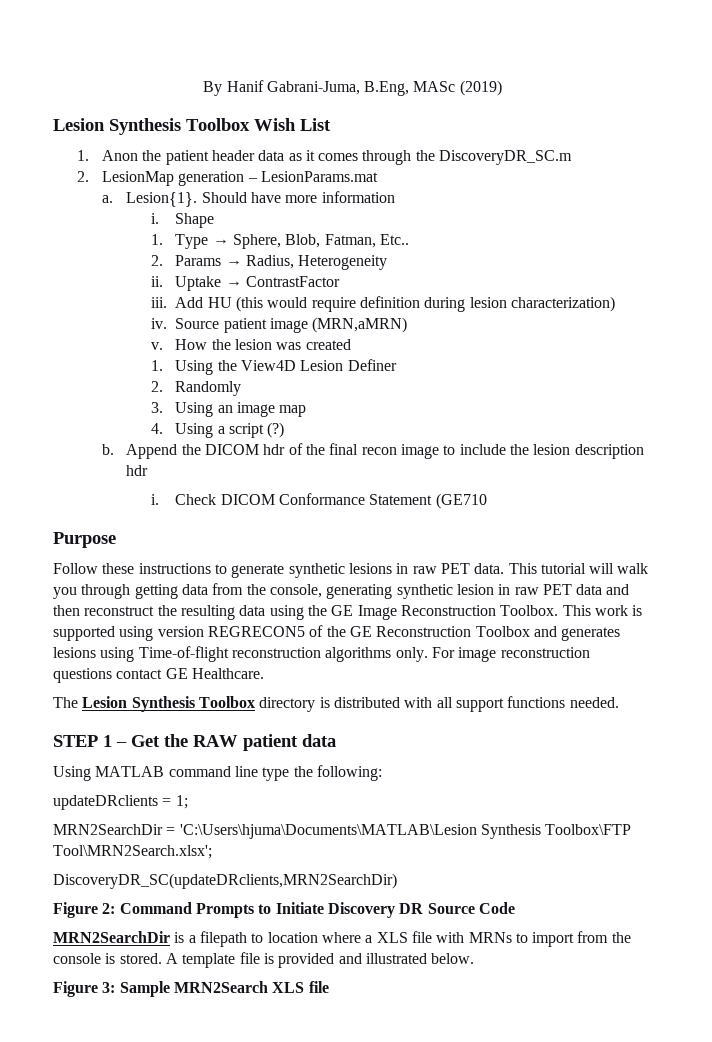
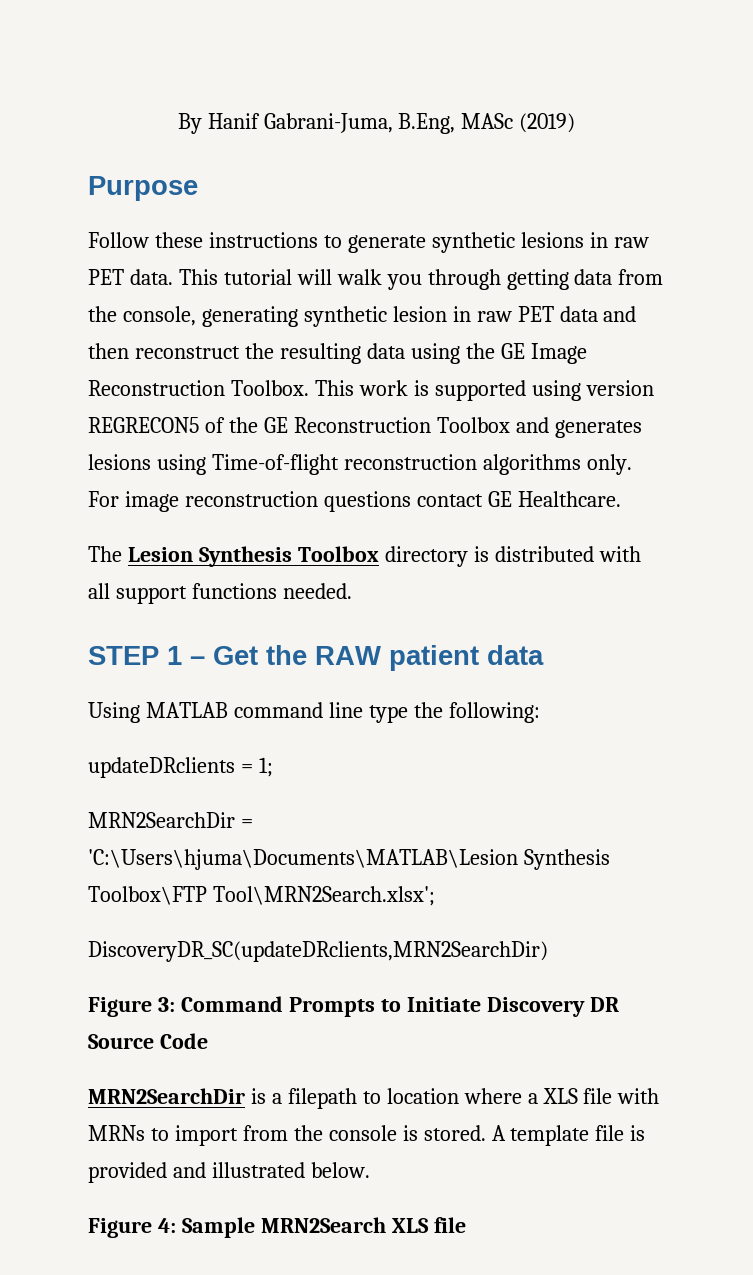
- Lesion Synthesis Toolbox Wish List
- 1. Anon the patient header data as it comes through the DiscoveryDR_SC.m
- 2. LesionMap generation – LesionParams.mat
- a. Lesion{1}. Should have more information
- i. Shape
- 1. Type → Sphere, Blob, Fatman, Etc..
- 2. Params → Radius, Heterogeneity
- ii. Uptake → ContrastFactor
- iii. Add HU (this would require definition during lesion characterization)
- iv. Source patient image (MRN,aMRN)
- v. How the lesion was created
- 1. Using the View4D Lesion Definer
- 2. Randomly
- 3. Using an image map
- 4. Using a script (?)
- b. Append the DICOM hdr of the final recon image to include the lesion description hdr
- i. Check DICOM Conformance Statement (GE710
- Figure 2: Command Prompts to Initiate Discovery DR Source Code
+ Figure 3: Command Prompts to Initiate Discovery DR Source Code
- Figure 3: Sample MRN2Search XLS file
+ Figure 4: Sample MRN2Search XLS file

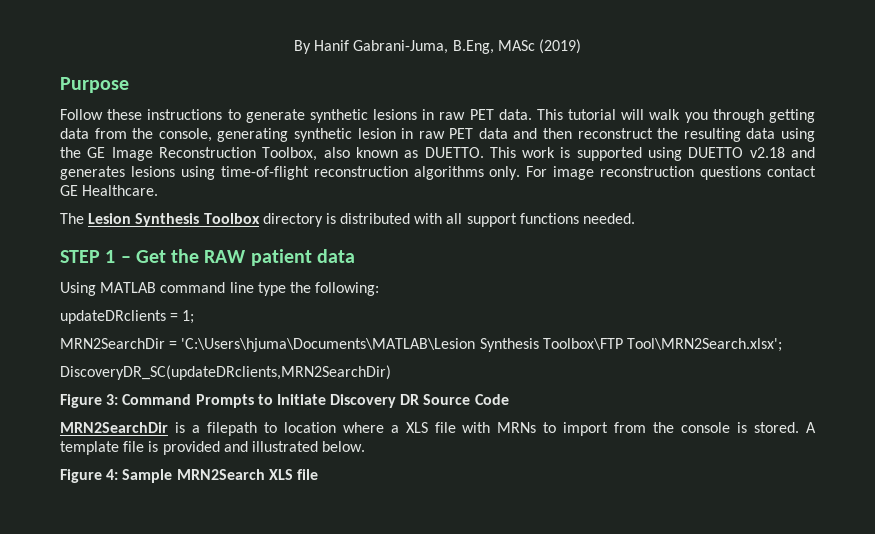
- This tutorial will walk you through getting data from the console, generating synthetic lesion in raw PET data and then reconstruct the resulting data using the GE Image Reconstruction Toolbox.
+ This tutorial will walk you through getting data from the console, generating synthetic lesion in raw PET data and then reconstruct the resulting data using the GE Image Reconstruction Toolbox, also known as DUETTO.
- This work is supported using version REGRECON5 of the GE Reconstruction Toolbox and generates lesions using Time-of-flight reconstruction algorithms only.
+ This work is supported using DUETTO v2.18 and generates lesions using time-of-flight reconstruction algorithms only.

